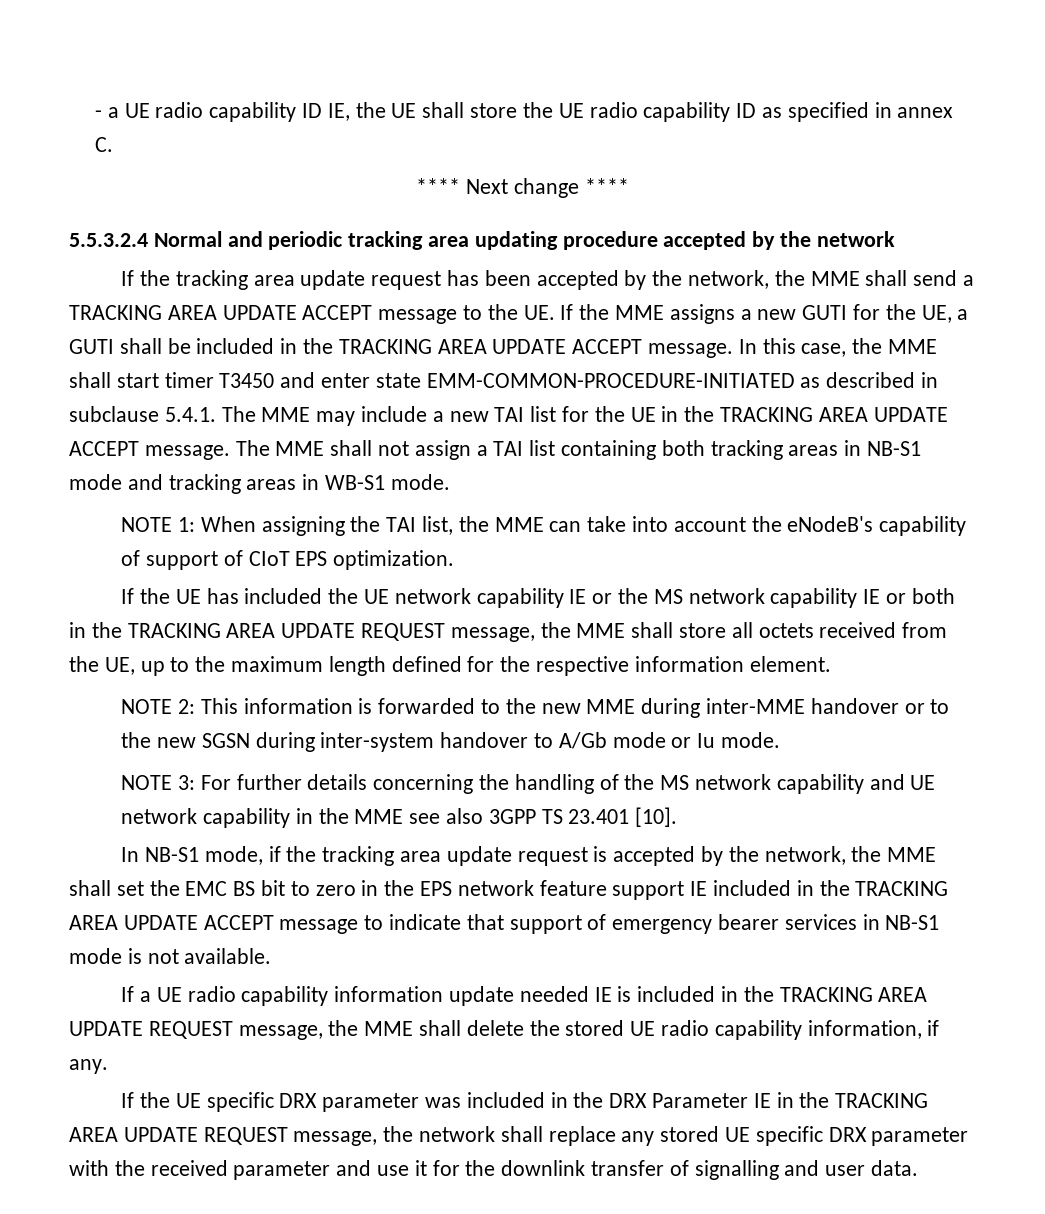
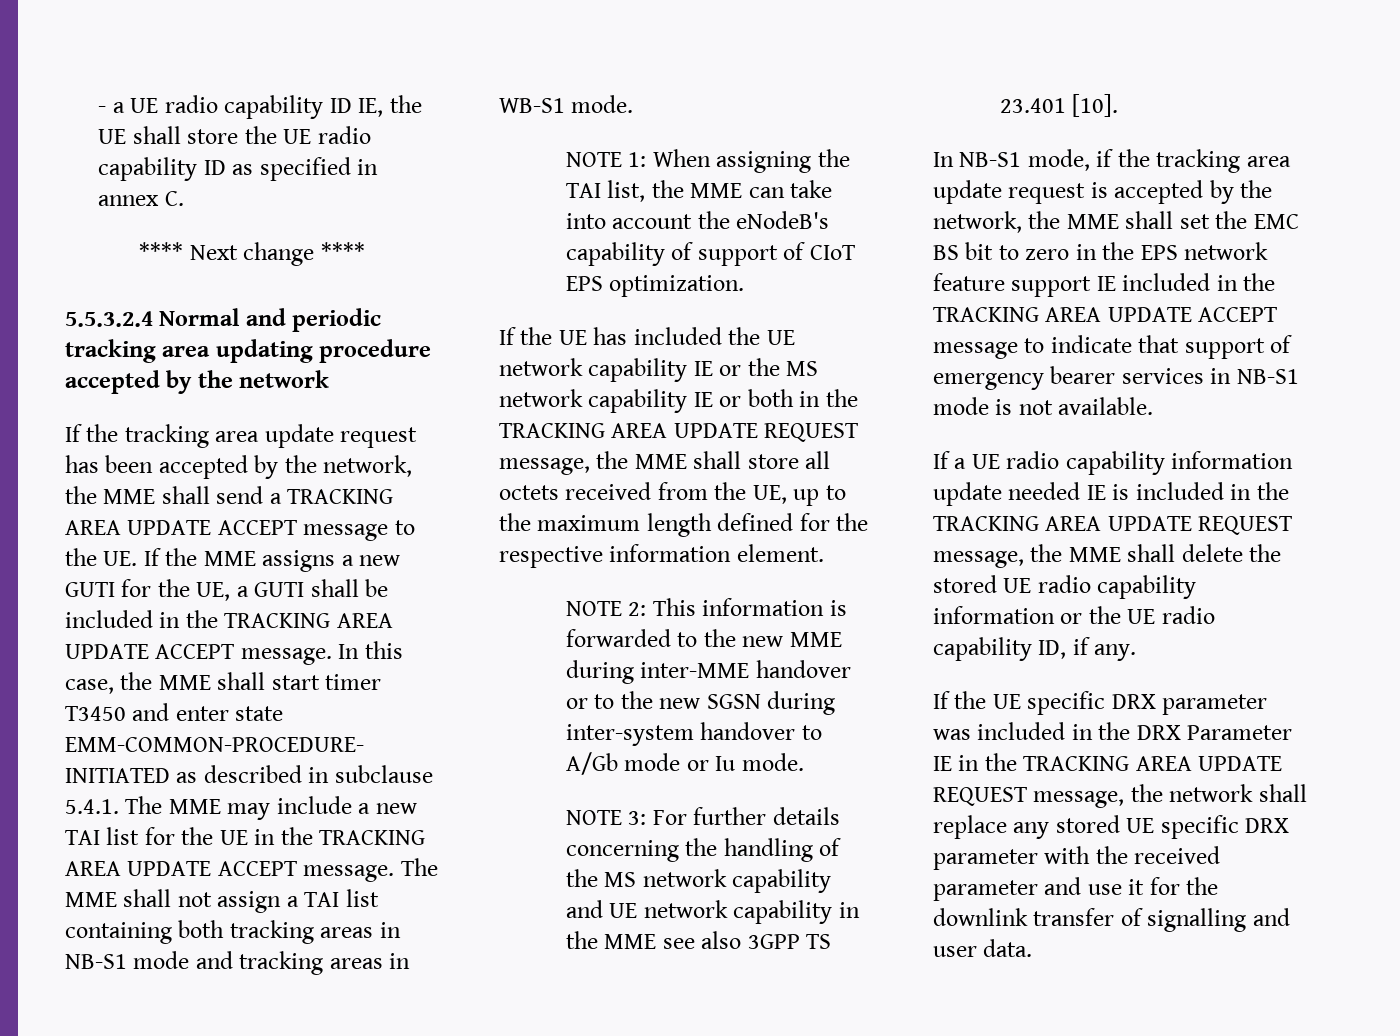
- If a UE radio capability information update needed IE is included in the TRACKING AREA UPDATE REQUEST message, the MME shall delete the stored UE radio capability information, if any.
+ If a UE radio capability information update needed IE is included in the TRACKING AREA UPDATE REQUEST message, the MME shall delete the stored UE radio capability information or the UE radio capability ID, if any.

